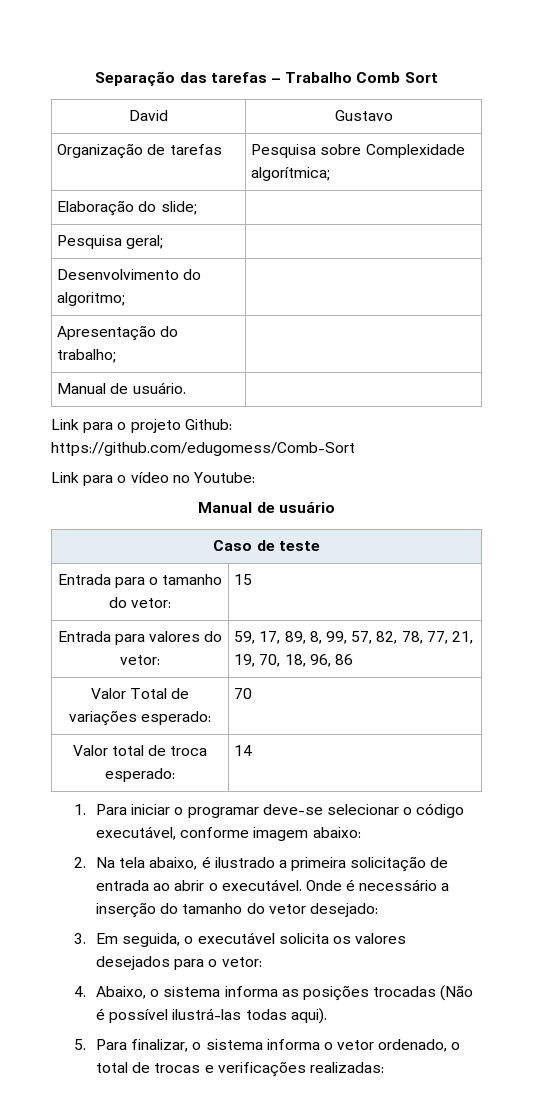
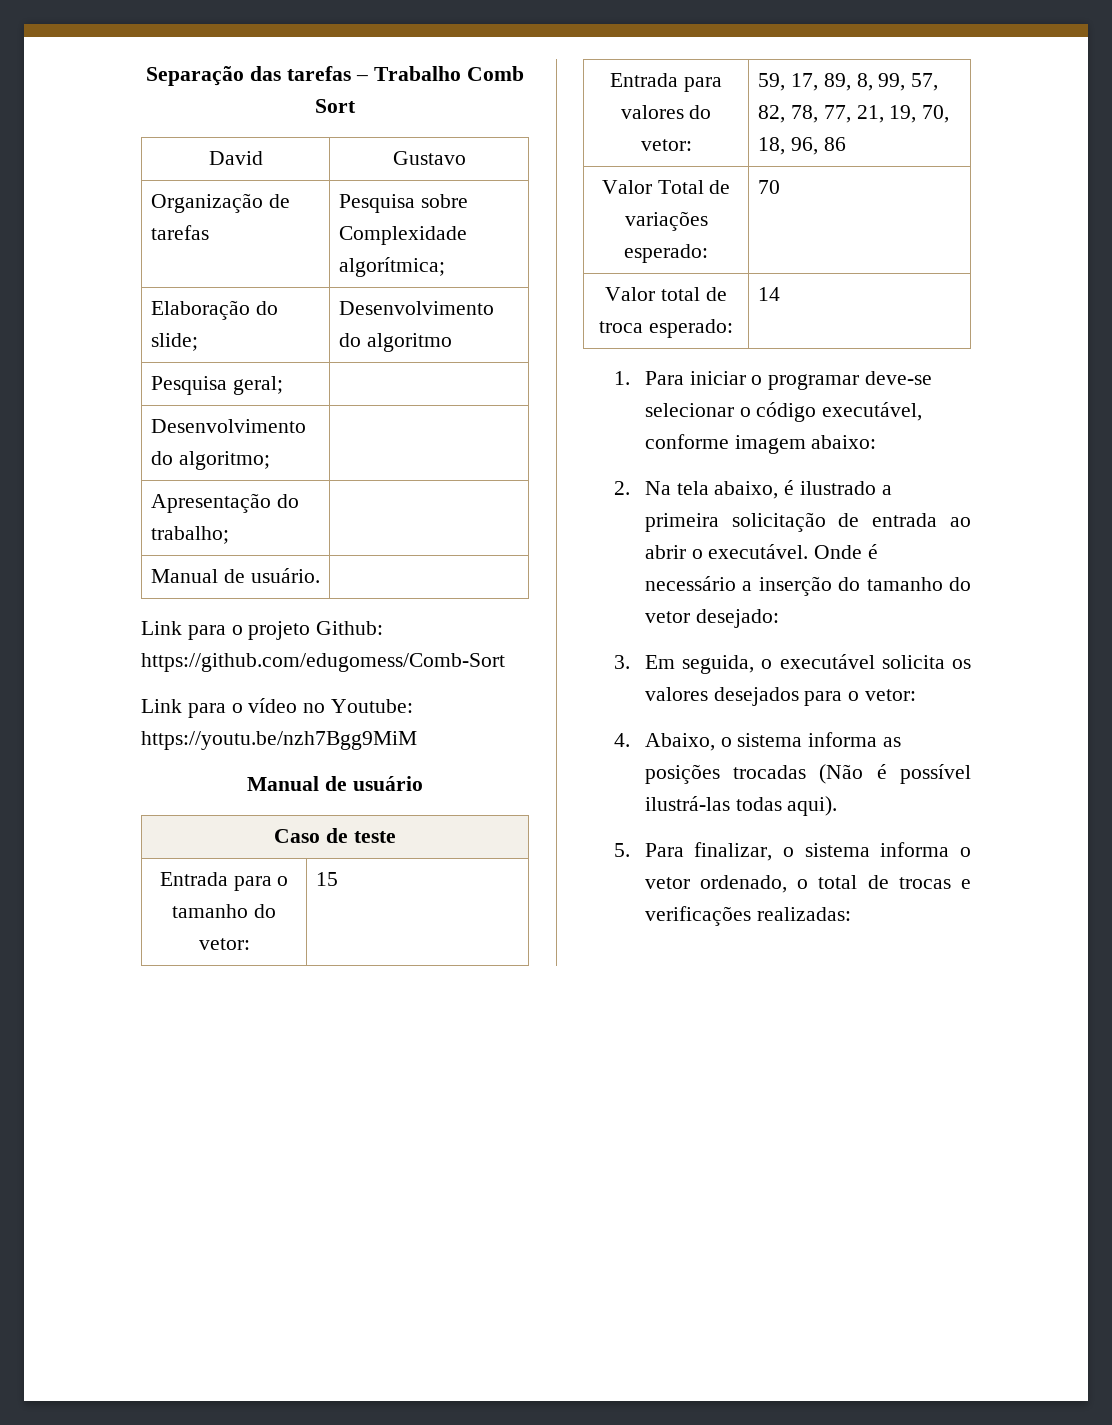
- Elaboração do slide; |
+ Elaboração do slide; | Desenvolvimento do algoritmo
- Link para o vídeo no Youtube:
+ Link para o vídeo no Youtube: https://youtu.be/nzh7Bgg9MiM

